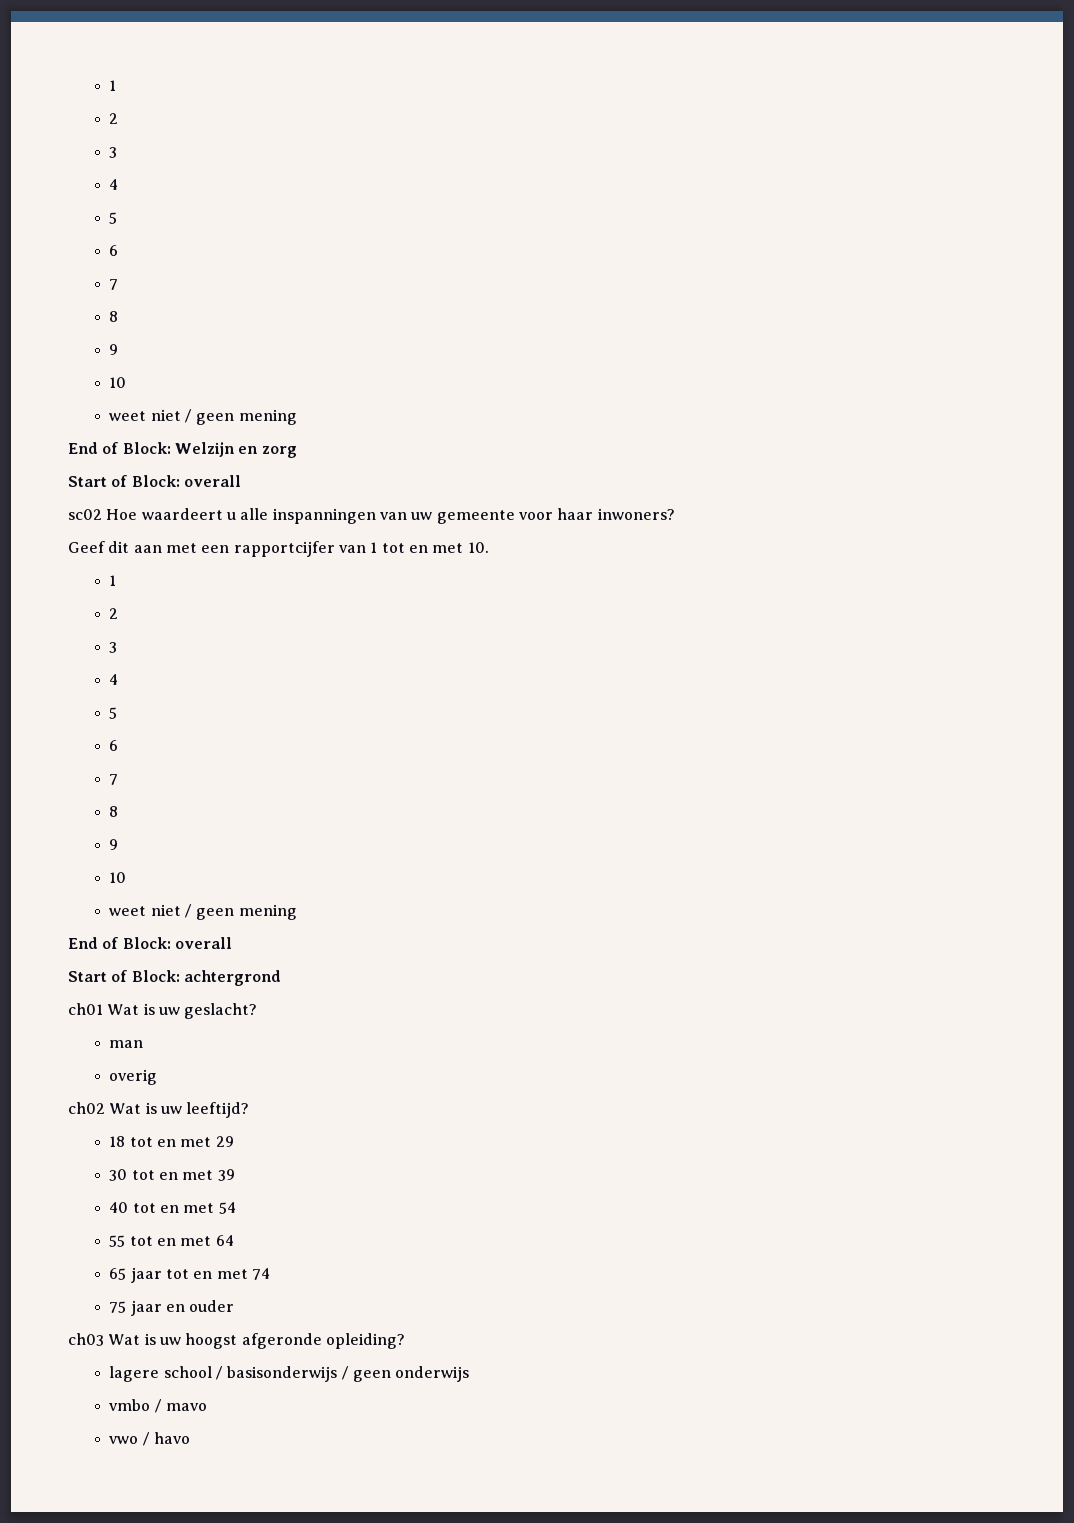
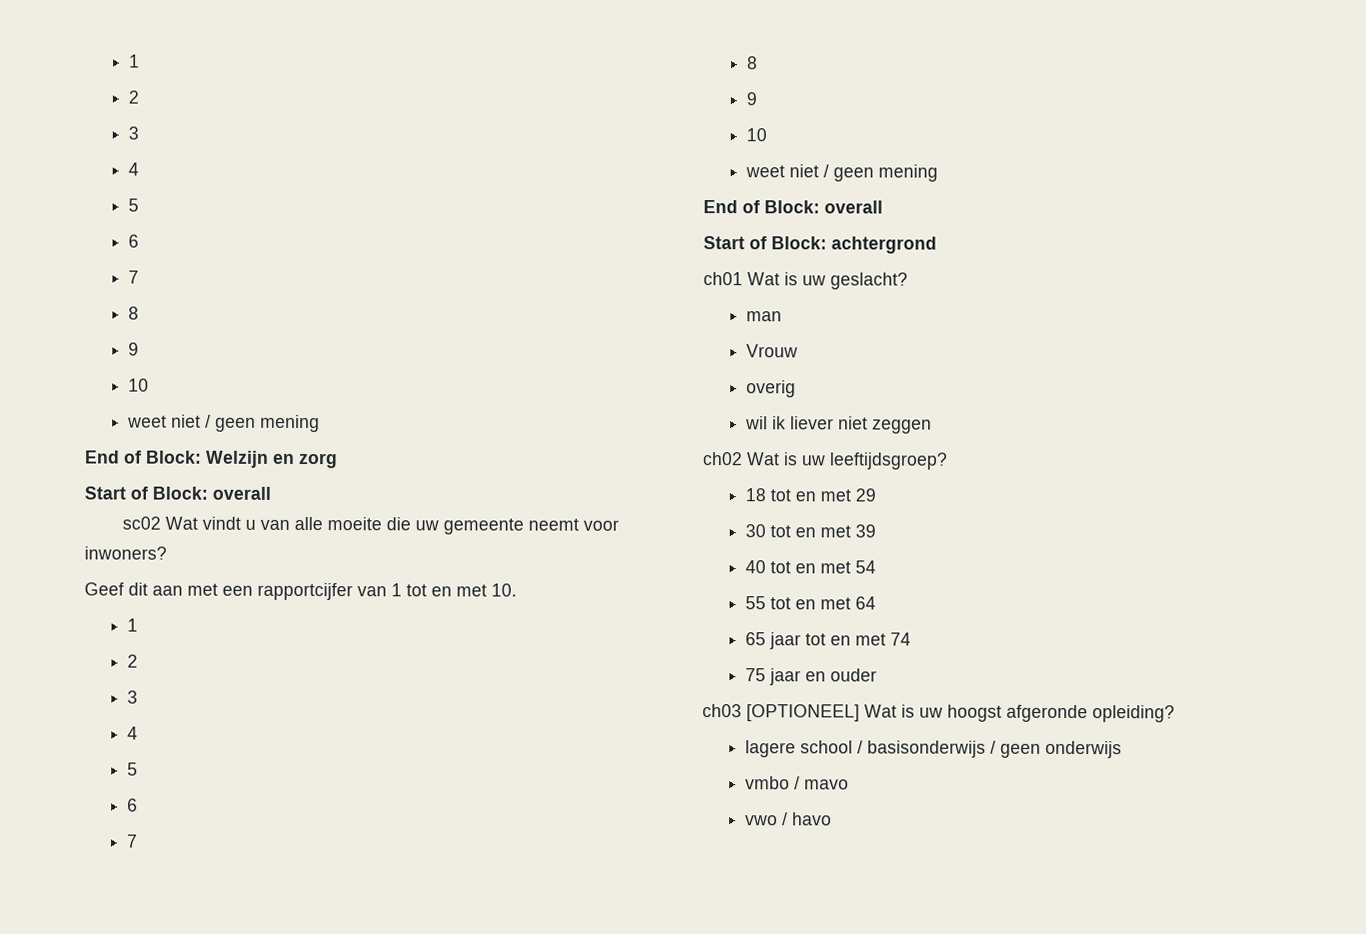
- sc02 Hoe waardeert u alle inspanningen van uw gemeente voor haar inwoners?
+ sc02 Wat vindt u van alle moeite die uw gemeente neemt voor inwoners?
+ Vrouw
+ wil ik liever niet zeggen
- ch02 Wat is uw leeftijd?
+ ch02 Wat is uw leeftijdsgroep?
- ch03 Wat is uw hoogst afgeronde opleiding?
+ ch03 [OPTIONEEL] Wat is uw hoogst afgeronde opleiding?

